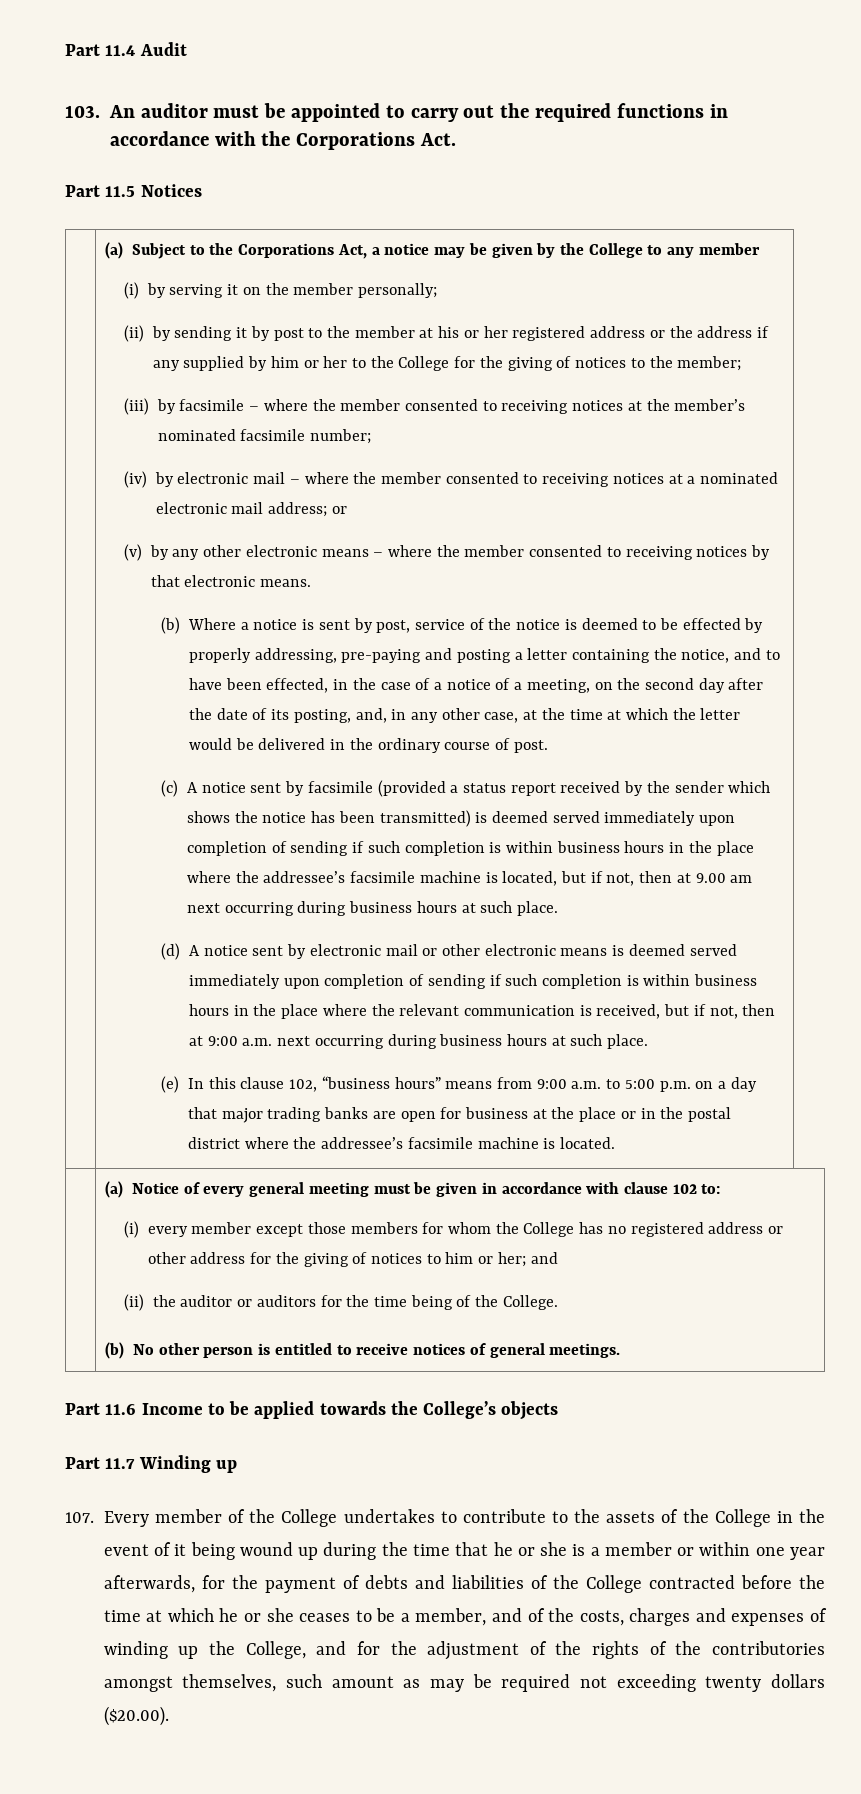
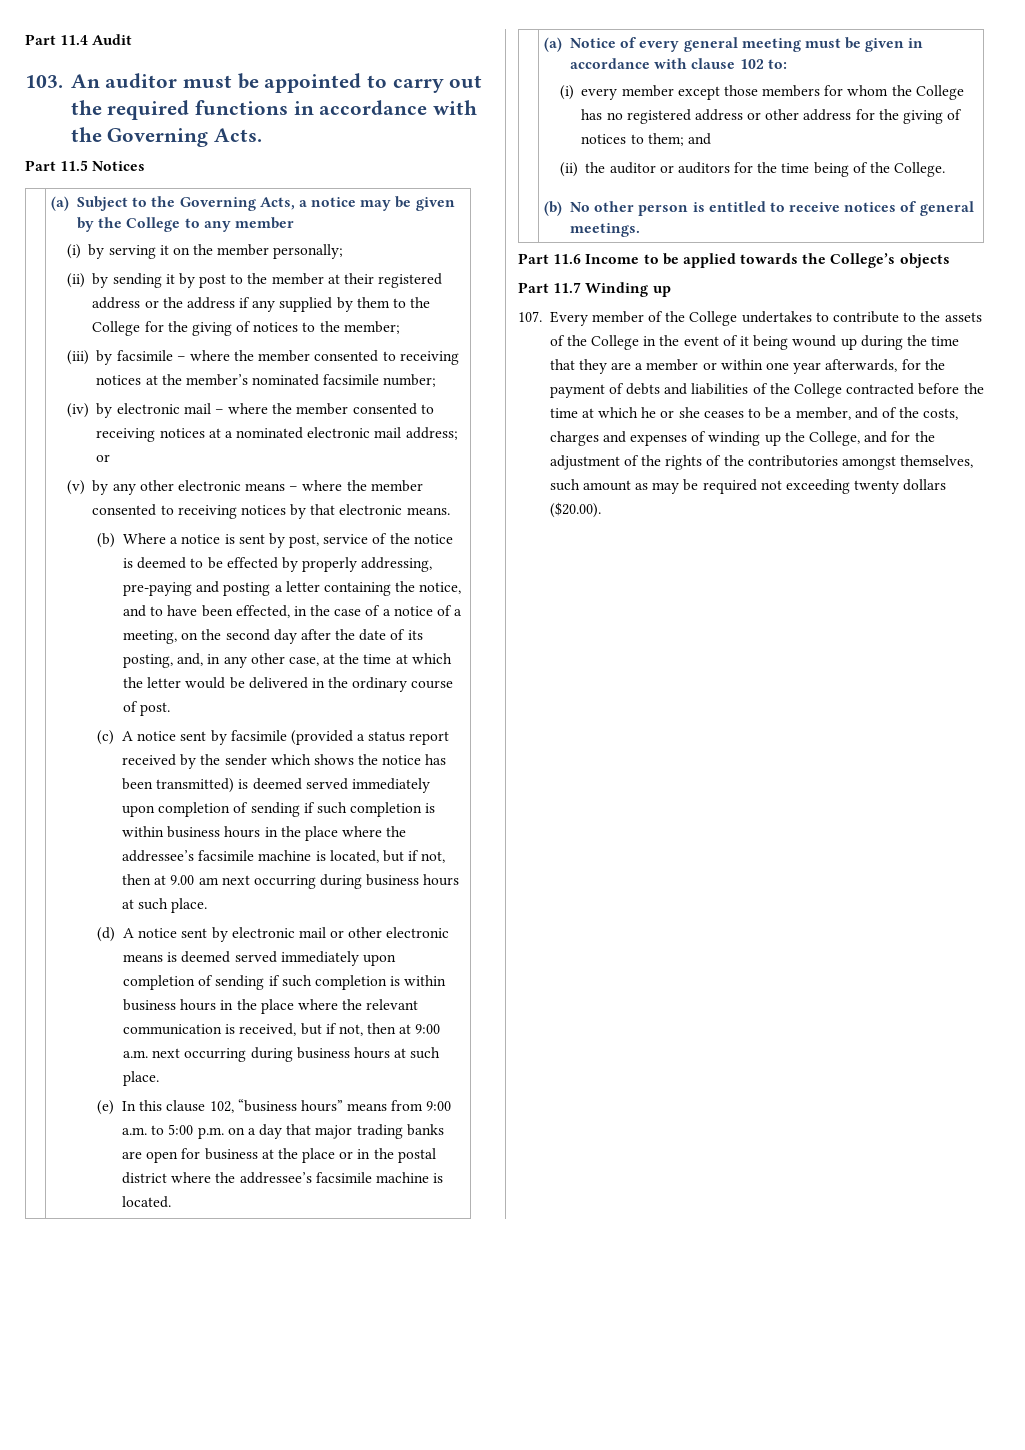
- 103. An auditor must be appointed to carry out the required functions in accordance with the Corporations Act.
+ 103. An auditor must be appointed to carry out the required functions in accordance with the Governing Acts.
- (a) Subject to the Corporations Act, a notice may be given by the College to any member
+ (a) Subject to the Governing Acts, a notice may be given by the College to any member
- (ii) by sending it by post to the member at his or her registered address or the address if any supplied by him or her to the College for the giving of notices to the member;
+ (ii) by sending it by post to the member at their registered address or the address if any supplied by them to the College for the giving of notices to the member;
- (i) every member except those members for whom the College has no registered address or other address for the giving of notices to him or her; and
+ (i) every member except those members for whom the College has no registered address or other address for the giving of notices to them; and
- 107. Every member of the College undertakes to contribute to the assets of the College in the event of it being wound up during the time that he or she is a member or within one year afterwards, for the payment of debts and liabilities of the College contracted before the time at which he or she ceases to be a member, and of the costs, charges and expenses of winding up the College, and for the adjustment of the rights of the contributories amongst themselves, such amount as may be required not exceeding twenty dollars ($20.00).
+ 107. Every member of the College undertakes to contribute to the assets of the College in the event of it being wound up during the time that they are a member or within one year afterwards, for the payment of debts and liabilities of the College contracted before the time at which he or she ceases to be a member, and of the costs, charges and expenses of winding up the College, and for the adjustment of the rights of the contributories amongst themselves, such amount as may be required not exceeding twenty dollars ($20.00).

